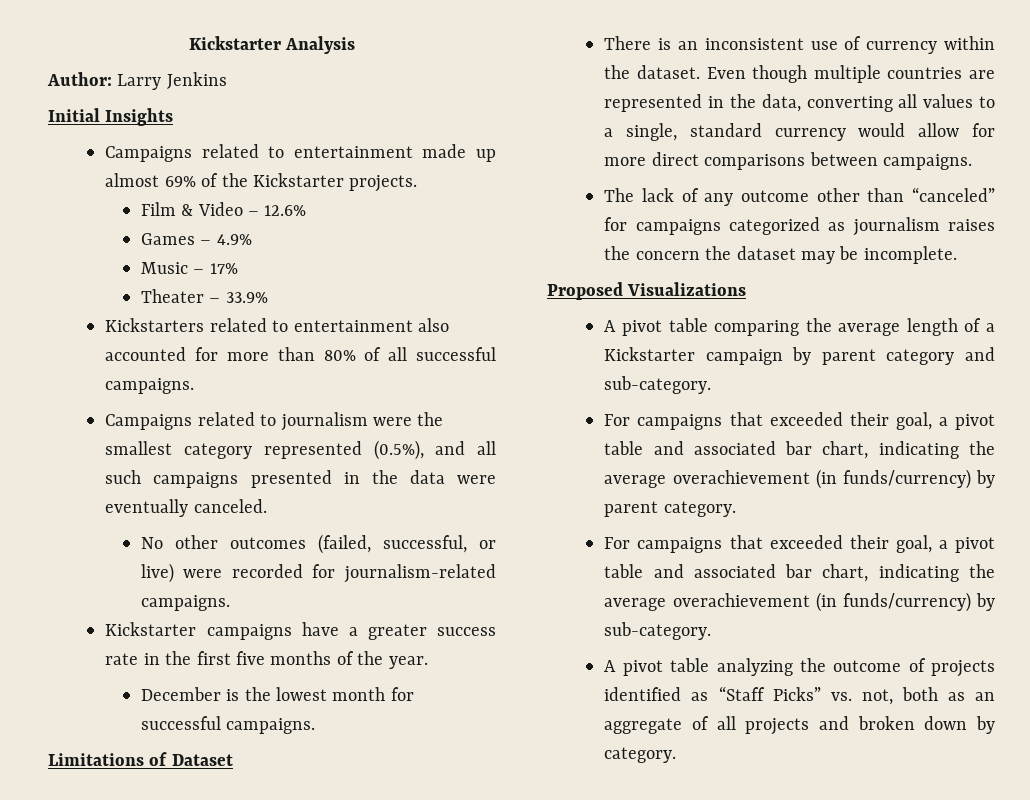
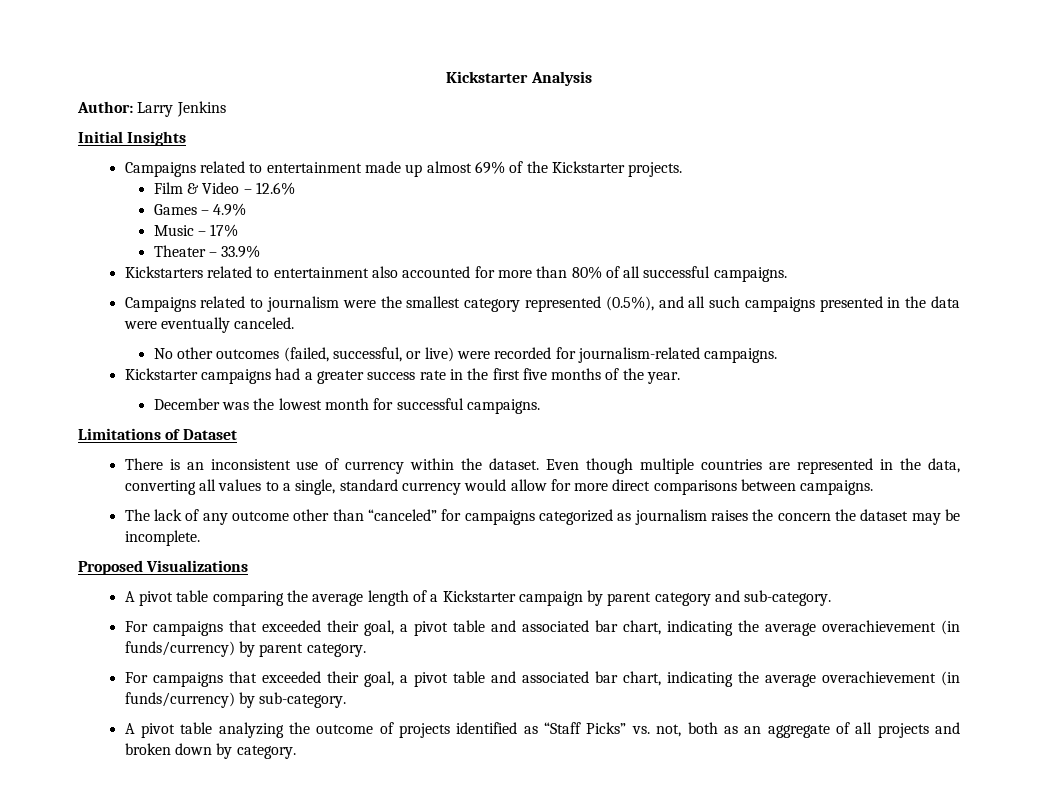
- Kickstarter campaigns have a greater success rate in the first five months of the year.
+ Kickstarter campaigns had a greater success rate in the first five months of the year.
- December is the lowest month for successful campaigns.
+ December was the lowest month for successful campaigns.

